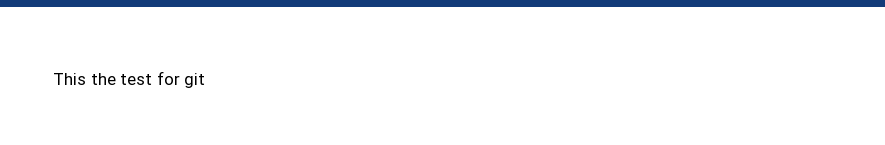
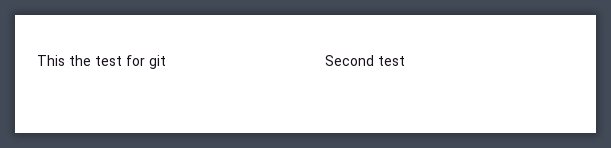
+ Second test

